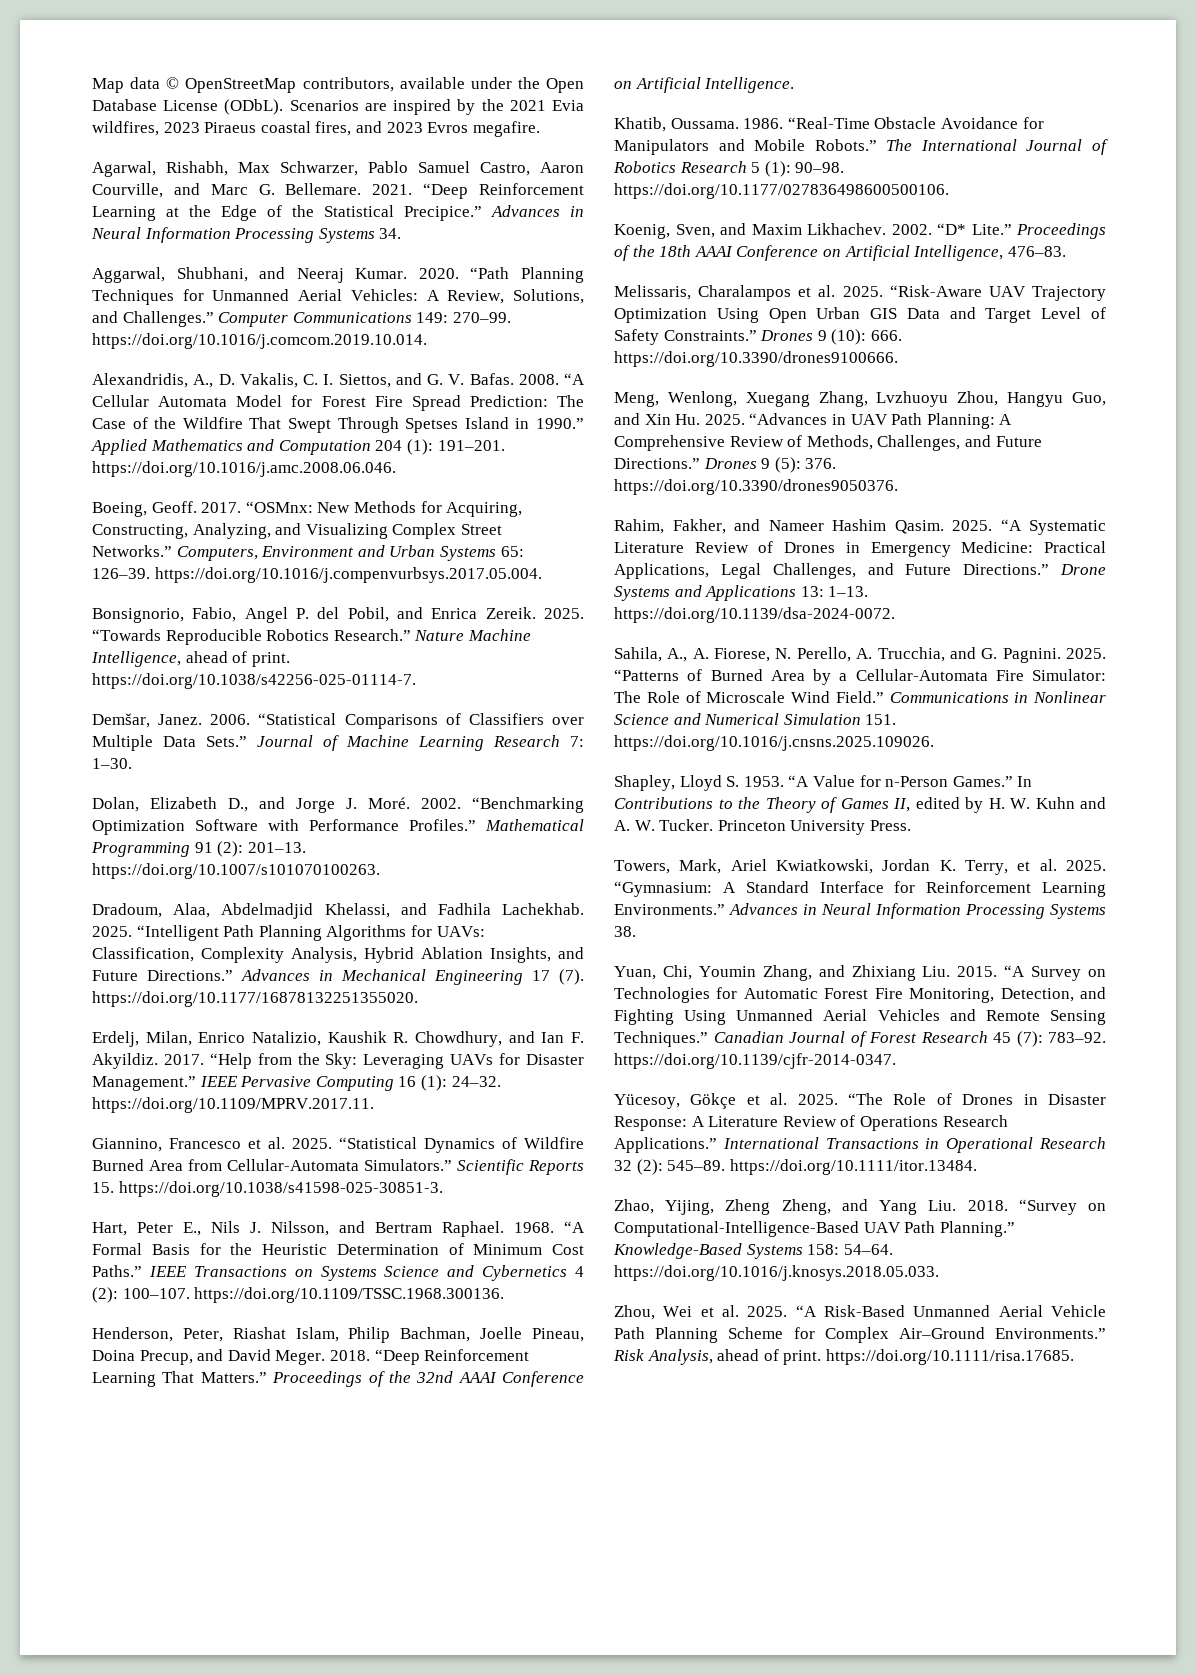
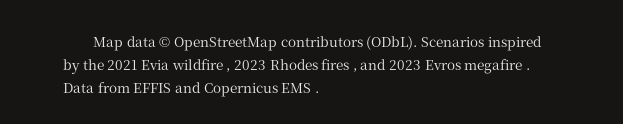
- Map data © OpenStreetMap contributors, available under the Open Database License (ODbL).
+ Map data © OpenStreetMap contributors (ODbL).
- Scenarios are inspired by the 2021 Evia wildfires, 2023 Piraeus coastal fires, and 2023 Evros megafire.
- Agarwal, Rishabh, Max Schwarzer, Pablo Samuel Castro, Aaron Courville, and Marc G. Bellemare. 2021. “Deep Reinforcement Learning at the Edge of the Statistical Precipice.” Advances in Neural Information Processing Systems 34.
- Aggarwal, Shubhani, and Neeraj Kumar. 2020. “Path Planning Techniques for Unmanned Aerial Vehicles: A Review, Solutions, and Challenges.” Computer Communications 149: 270–99. https://doi.org/10.1016/j.comcom.2019.10.014.
- Alexandridis, A., D. Vakalis, C. I. Siettos, and G. V. Bafas. 2008. “A Cellular Automata Model for Forest Fire Spread Prediction: The Case of the Wildfire That Swept Through Spetses Island in 1990.” Applied Mathematics and Computation 204 (1): 191–201. https://doi.org/10.1016/j.amc.2008.06.046.
- Boeing, Geoff. 2017. “OSMnx: New Methods for Acquiring, Constructing, Analyzing, and Visualizing Complex Street Networks.” Computers, Environment and Urban Systems 65: 126–39. https://doi.org/10.1016/j.compenvurbsys.2017.05.004.
- Bonsignorio, Fabio, Angel P. del Pobil, and Enrica Zereik. 2025. “Towards Reproducible Robotics Research.” Nature Machine Intelligence, ahead of print. https://doi.org/10.1038/s42256-025-01114-7.
- Demšar, Janez. 2006. “Statistical Comparisons of Classifiers over Multiple Data Sets.” Journal of Machine Learning Research 7: 1–30.
- Dolan, Elizabeth D., and Jorge J. Moré. 2002. “Benchmarking Optimization Software with Performance Profiles.” Mathematical Programming 91 (2): 201–13. https://doi.org/10.1007/s101070100263.
- Dradoum, Alaa, Abdelmadjid Khelassi, and Fadhila Lachekhab. 2025. “Intelligent Path Planning Algorithms for UAVs: Classification, Complexity Analysis, Hybrid Ablation Insights, and Future Directions.” Advances in Mechanical Engineering 17 (7). https://doi.org/10.1177/16878132251355020.
- Erdelj, Milan, Enrico Natalizio, Kaushik R. Chowdhury, and Ian F. Akyildiz. 2017. “Help from the Sky: Leveraging UAVs for Disaster Management.” IEEE Pervasive Computing 16 (1): 24–32. https://doi.org/10.1109/MPRV.2017.11.
- Giannino, Francesco et al. 2025. “Statistical Dynamics of Wildfire Burned Area from Cellular-Automata Simulators.” Scientific Reports 15. https://doi.org/10.1038/s41598-025-30851-3.
- Hart, Peter E., Nils J. Nilsson, and Bertram Raphael. 1968. “A Formal Basis for the Heuristic Determination of Minimum Cost Paths.” IEEE Transactions on Systems Science and Cybernetics 4 (2): 100–107. https://doi.org/10.1109/TSSC.1968.300136.
- Henderson, Peter, Riashat Islam, Philip Bachman, Joelle Pineau, Doina Precup, and David Meger. 2018. “Deep Reinforcement Learning That Matters.” Proceedings of the 32nd AAAI Conference on Artificial Intelligence.
- Khatib, Oussama. 1986. “Real-Time Obstacle Avoidance for Manipulators and Mobile Robots.” The International Journal of Robotics Research 5 (1): 90–98. https://doi.org/10.1177/027836498600500106.
- Koenig, Sven, and Maxim Likhachev. 2002. “D* Lite.” Proceedings of the 18th AAAI Conference on Artificial Intelligence, 476–83.
- Melissaris, Charalampos et al. 2025. “Risk-Aware UAV Trajectory Optimization Using Open Urban GIS Data and Target Level of Safety Constraints.” Drones 9 (10): 666. https://doi.org/10.3390/drones9100666.
- Meng, Wenlong, Xuegang Zhang, Lvzhuoyu Zhou, Hangyu Guo, and Xin Hu. 2025. “Advances in UAV Path Planning: A Comprehensive Review of Methods, Challenges, and Future Directions.” Drones 9 (5): 376. https://doi.org/10.3390/drones9050376.
- Rahim, Fakher, and Nameer Hashim Qasim. 2025. “A Systematic Literature Review of Drones in Emergency Medicine: Practical Applications, Legal Challenges, and Future Directions.” Drone Systems and Applications 13: 1–13. https://doi.org/10.1139/dsa-2024-0072.
- Sahila, A., A. Fiorese, N. Perello, A. Trucchia, and G. Pagnini. 2025. “Patterns of Burned Area by a Cellular-Automata Fire Simulator: The Role of Microscale Wind Field.” Communications in Nonlinear Science and Numerical Simulation 151. https://doi.org/10.1016/j.cnsns.2025.109026.
- Shapley, Lloyd S. 1953. “A Value for n-Person Games.” In Contributions to the Theory of Games II, edited by H. W. Kuhn and A. W. Tucker. Princeton University Press.
- Towers, Mark, Ariel Kwiatkowski, Jordan K. Terry, et al. 2025. “Gymnasium: A Standard Interface for Reinforcement Learning Environments.” Advances in Neural Information Processing Systems 38.
- Yuan, Chi, Youmin Zhang, and Zhixiang Liu. 2015. “A Survey on Technologies for Automatic Forest Fire Monitoring, Detection, and Fighting Using Unmanned Aerial Vehicles and Remote Sensing Techniques.” Canadian Journal of Forest Research 45 (7): 783–92. https://doi.org/10.1139/cjfr-2014-0347.
- Yücesoy, Gökçe et al. 2025. “The Role of Drones in Disaster Response: A Literature Review of Operations Research Applications.” International Transactions in Operational Research 32 (2): 545–89. https://doi.org/10.1111/itor.13484.
- Zhao, Yijing, Zheng Zheng, and Yang Liu. 2018. “Survey on Computational-Intelligence-Based UAV Path Planning.” Knowledge-Based Systems 158: 54–64. https://doi.org/10.1016/j.knosys.2018.05.033.
- Zhou, Wei et al. 2025. “A Risk-Based Unmanned Aerial Vehicle Path Planning Scheme for Complex Air–Ground Environments.” Risk Analysis, ahead of print. https://doi.org/10.1111/risa.17685.
+ Scenarios inspired by the 2021 Evia wildfire , 2023 Rhodes fires , and 2023 Evros megafire . Data from EFFIS and Copernicus EMS .

